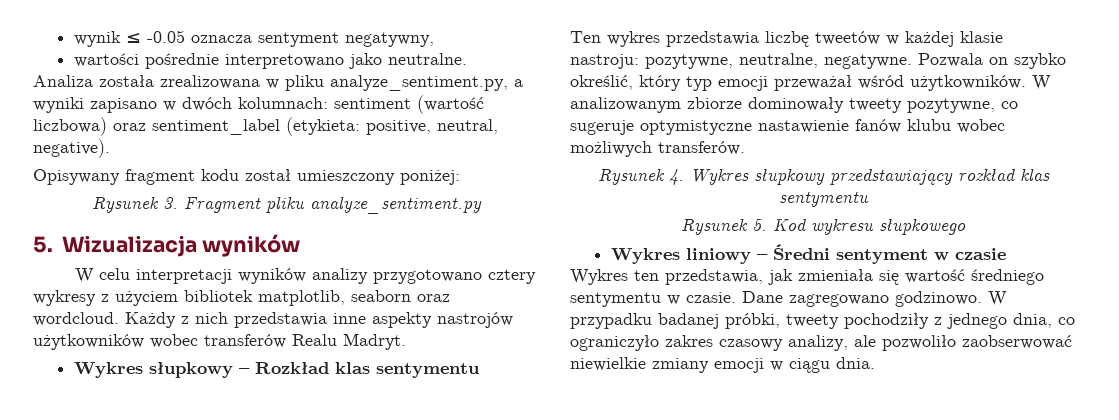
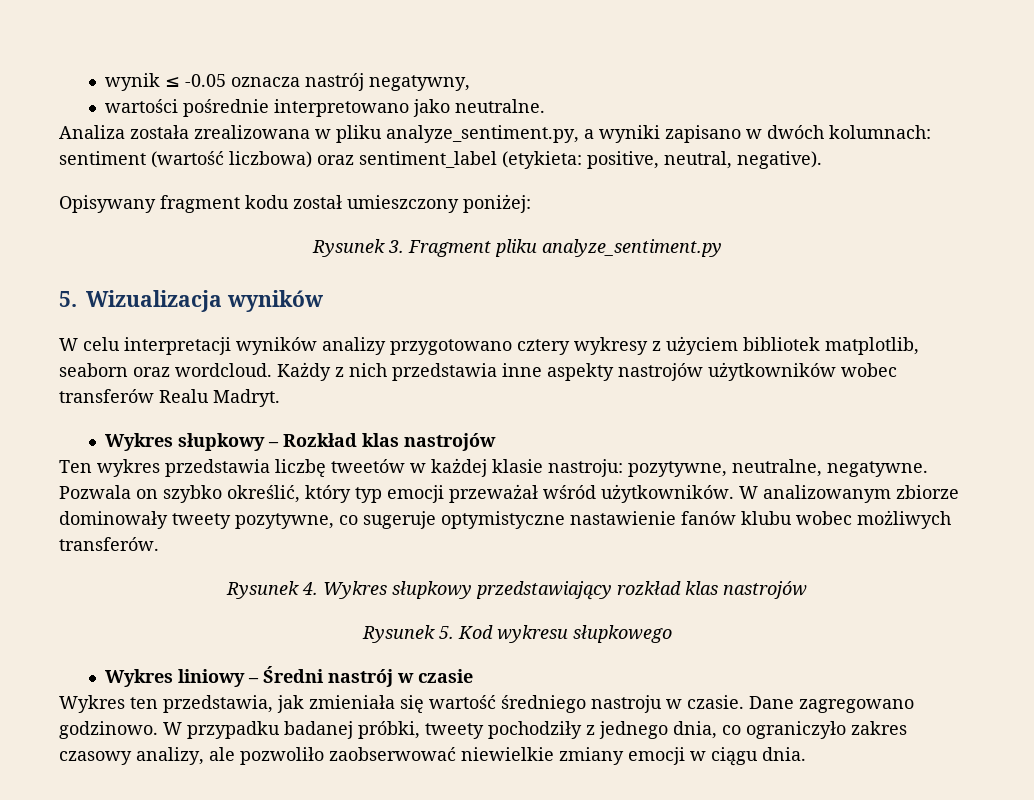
- wynik ≤ -0.05 oznacza sentyment negatywny,
+ wynik ≤ -0.05 oznacza nastrój negatywny,
- Wykres słupkowy – Rozkład klas sentymentu
+ Wykres słupkowy – Rozkład klas nastrojów
- Rysunek 4. Wykres słupkowy przedstawiający rozkład klas sentymentu
+ Rysunek 4. Wykres słupkowy przedstawiający rozkład klas nastrojów
- Wykres liniowy – Średni sentyment w czasie
+ Wykres liniowy – Średni nastrój w czasie
- Wykres ten przedstawia, jak zmieniała się wartość średniego sentymentu w czasie.
+ Wykres ten przedstawia, jak zmieniała się wartość średniego nastroju w czasie.

